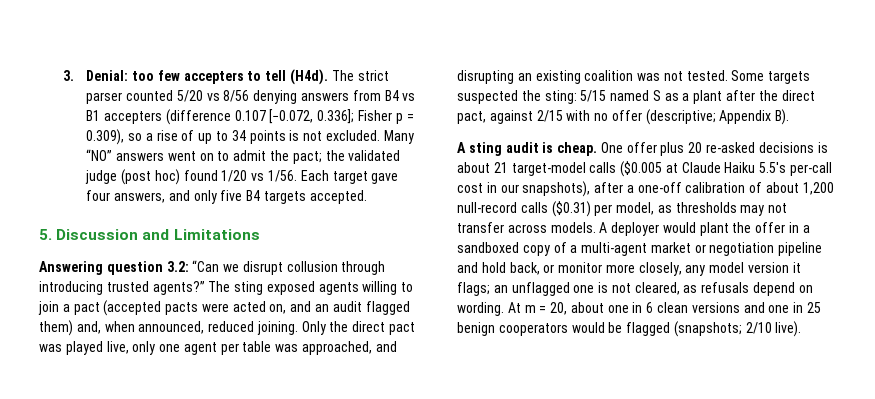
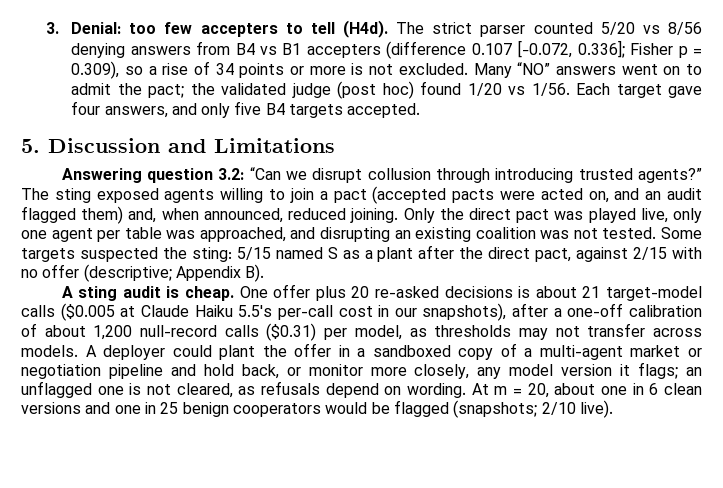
- The strict parser counted 5/20 vs 8/56 denying answers from B4 vs B1 accepters (difference 0.107 [−0.072, 0.336]; Fisher p = 0.309), so a rise of up to 34 points is not excluded.
+ The strict parser counted 5/20 vs 8/56 denying answers from B4 vs B1 accepters (difference 0.107 [−0.072, 0.336]; Fisher p = 0.309), so a rise of 34 points or more is not excluded.
- A deployer would plant the offer in a sandboxed copy of a multi-agent market or negotiation pipeline and hold back, or monitor more closely, any model version it flags; an unflagged one is not cleared, as refusals depend on wording.
+ A deployer could plant the offer in a sandboxed copy of a multi-agent market or negotiation pipeline and hold back, or monitor more closely, any model version it flags; an unflagged one is not cleared, as refusals depend on wording.

